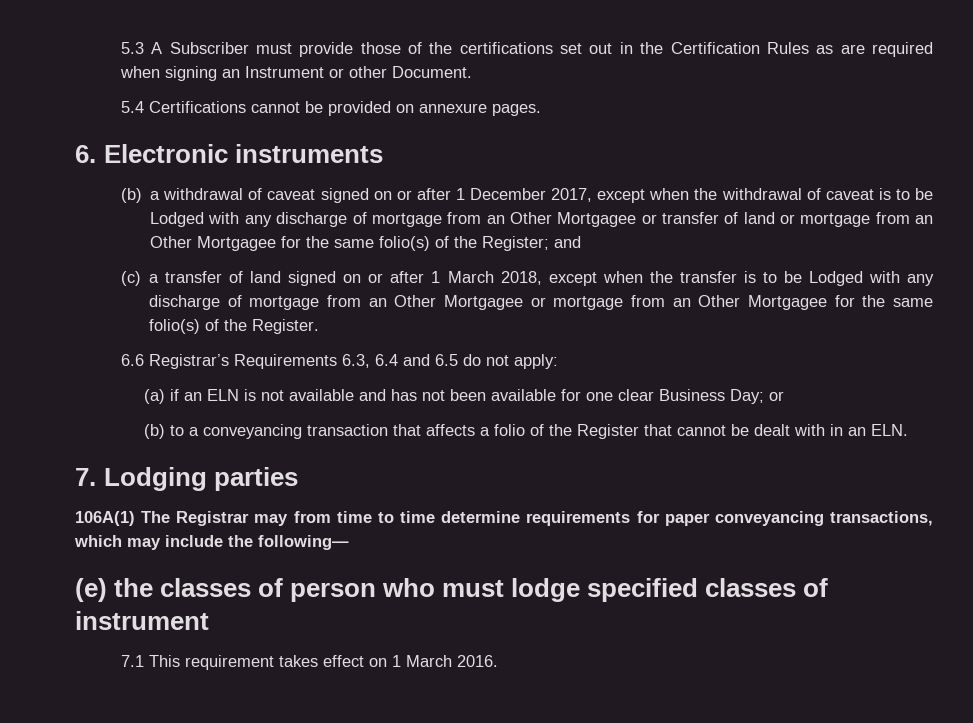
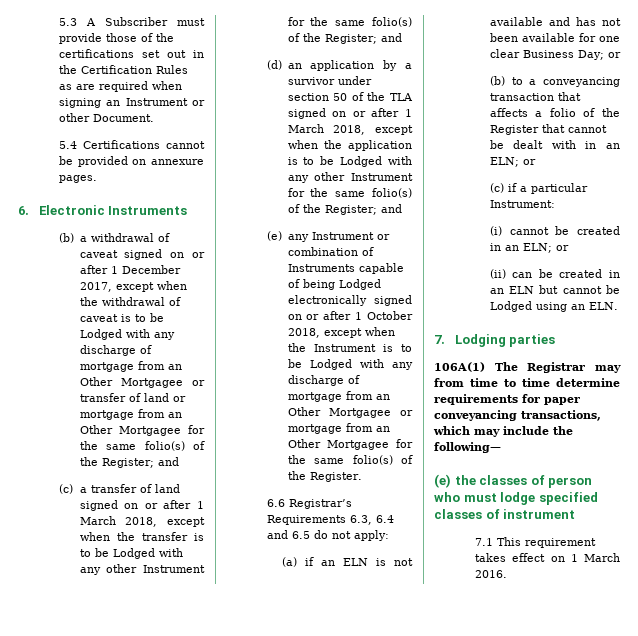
- 6. Electronic instruments
+ 6. Electronic Instruments
- (c) a transfer of land signed on or after 1 March 2018, except when the transfer is to be Lodged with any discharge of mortgage from an Other Mortgagee or mortgage from an Other Mortgagee for the same folio(s) of the Register.
+ (c) a transfer of land signed on or after 1 March 2018, except when the transfer is to be Lodged with any other Instrument for the same folio(s) of the Register; and
+ (d) an application by a survivor under section 50 of the TLA signed on or after 1 March 2018, except when the application is to be Lodged with any other Instrument for the same folio(s) of the Register; and
+ (e) any Instrument or combination of Instruments capable of being Lodged electronically signed on or after 1 October 2018, except when the Instrument is to be Lodged with any discharge of mortgage from an Other Mortgagee or mortgage from an Other Mortgagee for the same folio(s) of the Register.
- (b) to a conveyancing transaction that affects a folio of the Register that cannot be dealt with in an ELN.
+ (b) to a conveyancing transaction that affects a folio of the Register that cannot be dealt with in an ELN; or
+ (c) if a particular Instrument:
+ (i) cannot be created in an ELN; or
+ (ii) can be created in an ELN but cannot be Lodged using an ELN.

